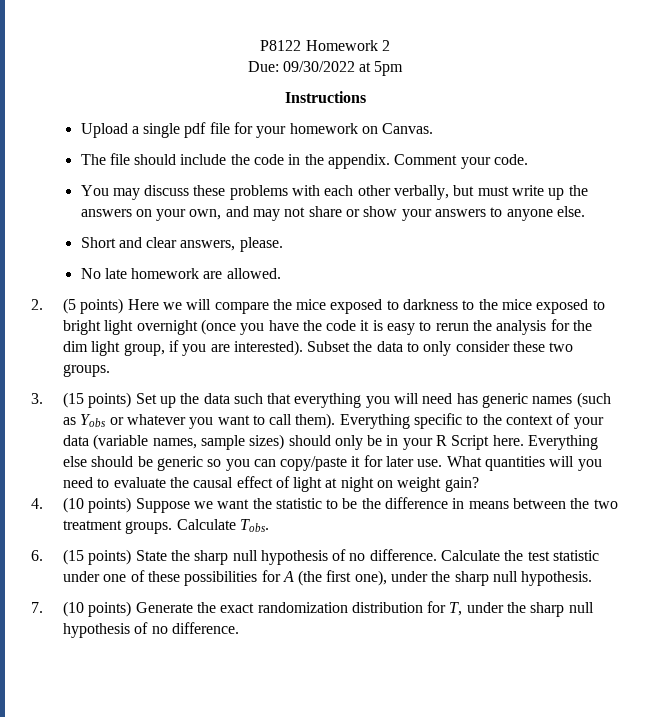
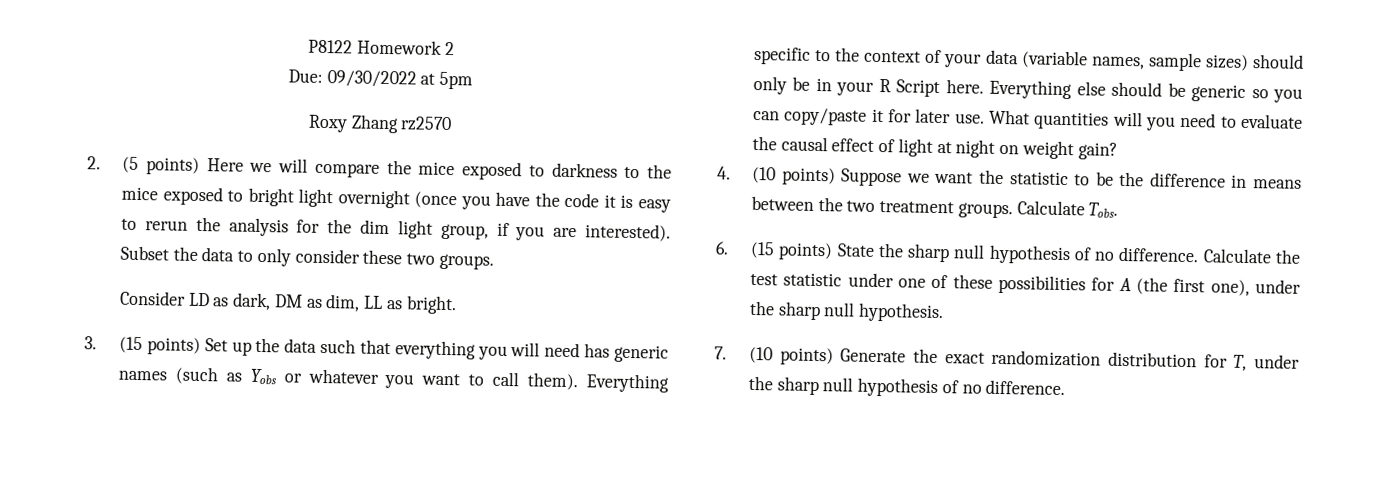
- Instructions
- Upload a single pdf file for your homework on Canvas.
- The file should include the code in the appendix. Comment your code.
- You may discuss these problems with each other verbally, but must write up the answers on your own, and may not share or show your answers to anyone else.
- Short and clear answers, please.
- No late homework are allowed.
+ Roxy Zhang rz2570
+ Consider LD as dark, DM as dim, LL as bright.

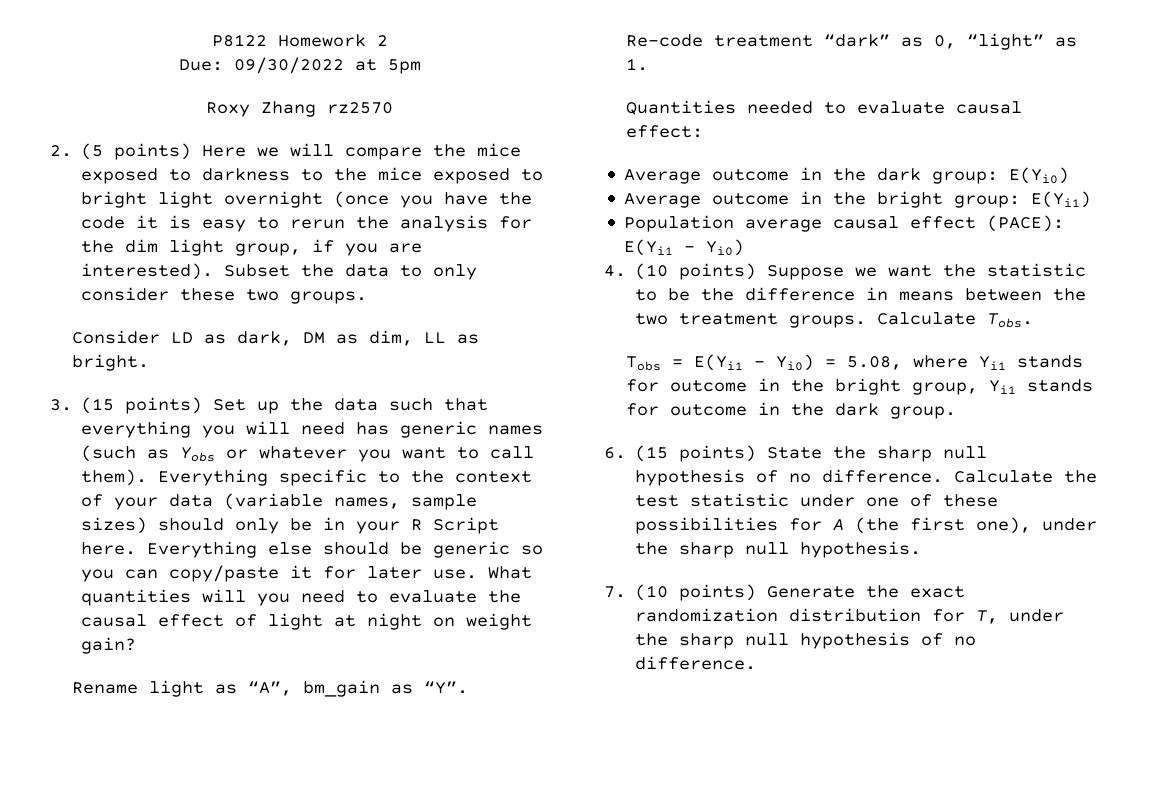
+ Rename light as “A”, bm_gain as “Y”. Re-code treatment “dark” as 0, “light” as 1.
+ Quantities needed to evaluate causal effect:
+ Average outcome in the dark group: E(Yi0)
+ Average outcome in the bright group: E(Yi1)
+ Population average causal effect (PACE): E(Yi1 – Yi0)
+ Tobs = E(Yi1 – Yi0) = 5.08, where Yi1 stands for outcome in the bright group, Yi1 stands for outcome in the dark group.

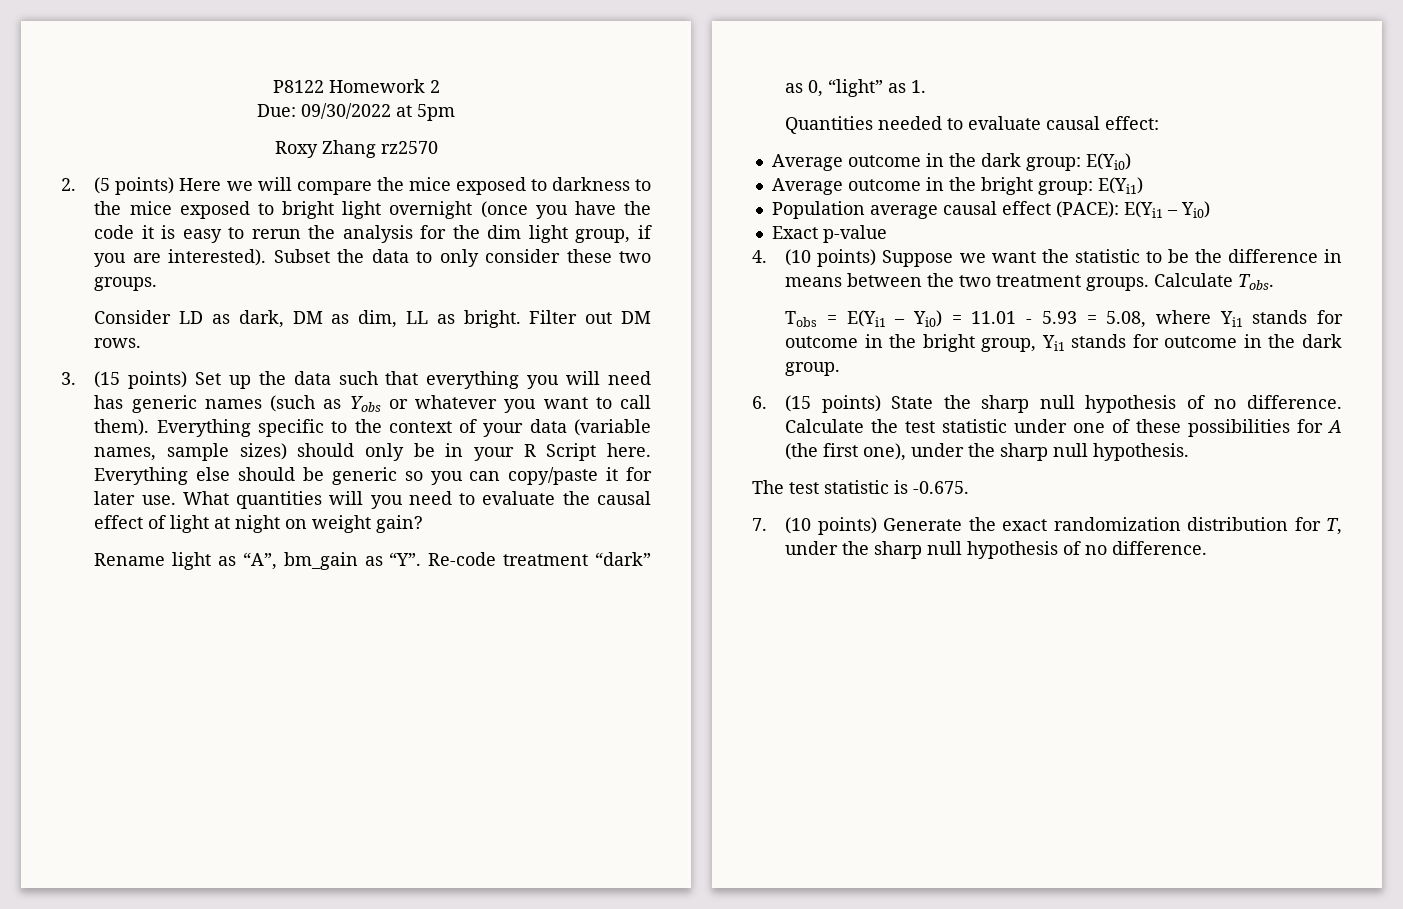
+ Filter out DM rows.
+ Exact p-value
- Tobs = E(Yi1 – Yi0) = 5.08, where Yi1 stands for outcome in the bright group, Yi1 stands for outcome in the dark group.
+ Tobs = E(Yi1 – Yi0) = 11.01 - 5.93 = 5.08, where Yi1 stands for outcome in the bright group, Yi1 stands for outcome in the dark group.
+ The test statistic is -0.675.

